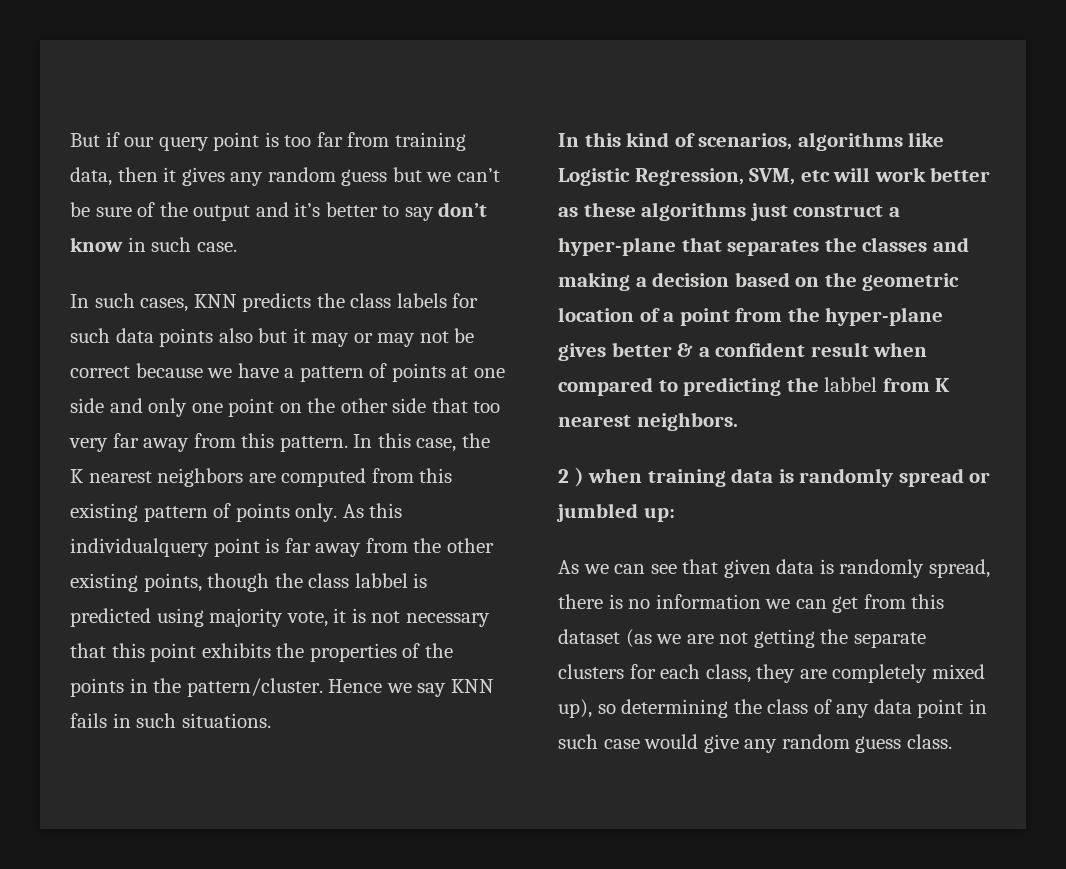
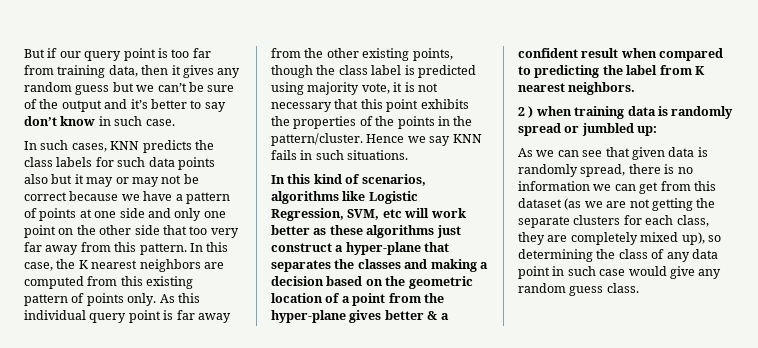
- As this individualquery point is far away from the other existing points, though the class labbel is predicted using majority vote, it is not necessary that this point exhibits the properties of the points in the pattern/cluster.
+ As this individual query point is far away from the other existing points, though the class label is predicted using majority vote, it is not necessary that this point exhibits the properties of the points in the pattern/cluster.
- In this kind of scenarios, algorithms like Logistic Regression, SVM, etc will work better as these algorithms just construct a hyper-plane that separates the classes and making a decision based on the geometric location of a point from the hyper-plane gives better & a confident result when compared to predicting the labbel from K nearest neighbors.
+ In this kind of scenarios, algorithms like Logistic Regression, SVM, etc will work better as these algorithms just construct a hyper-plane that separates the classes and making a decision based on the geometric location of a point from the hyper-plane gives better & a confident result when compared to predicting the label from K nearest neighbors.

